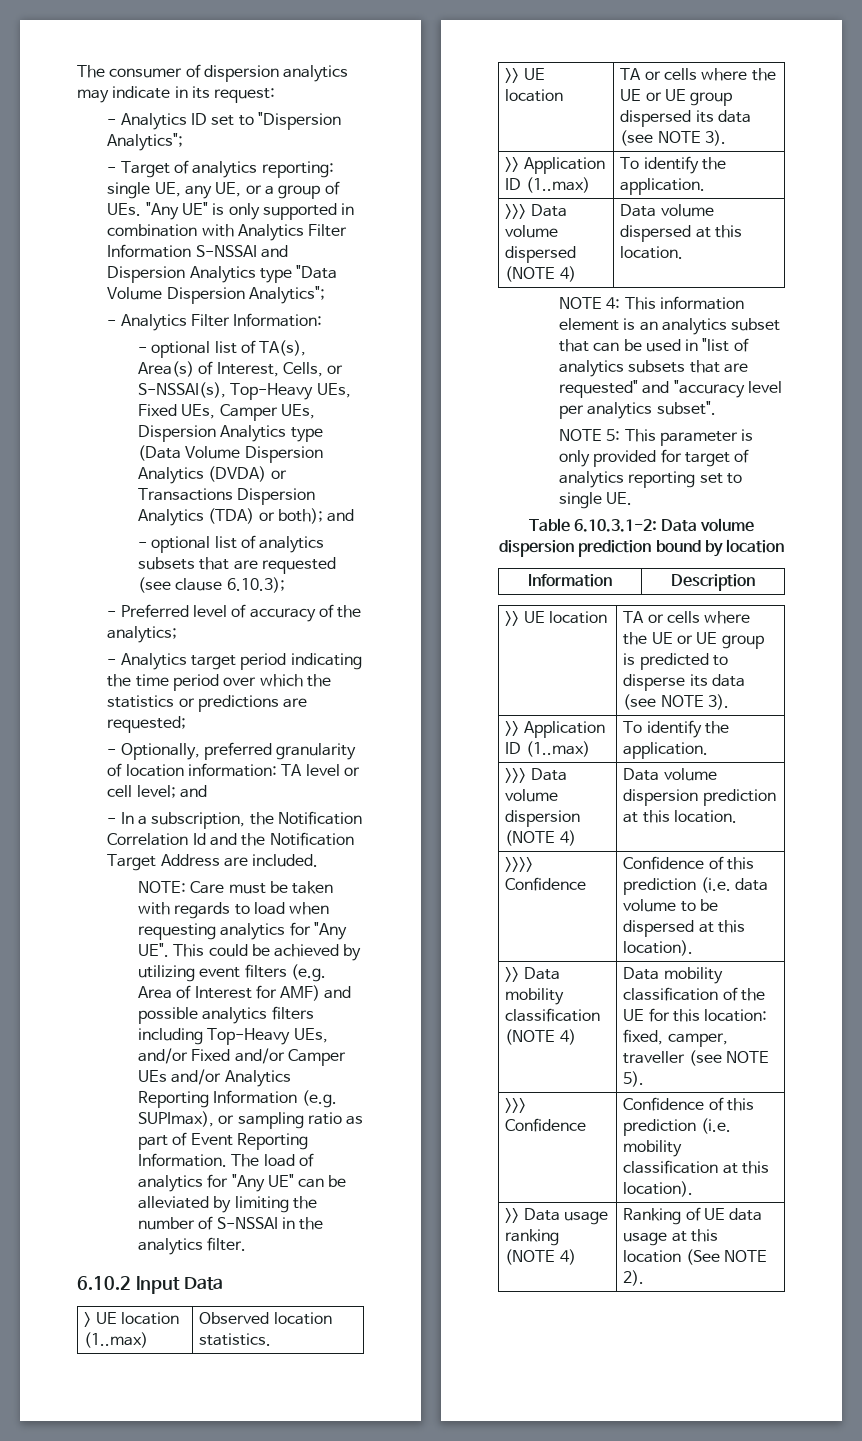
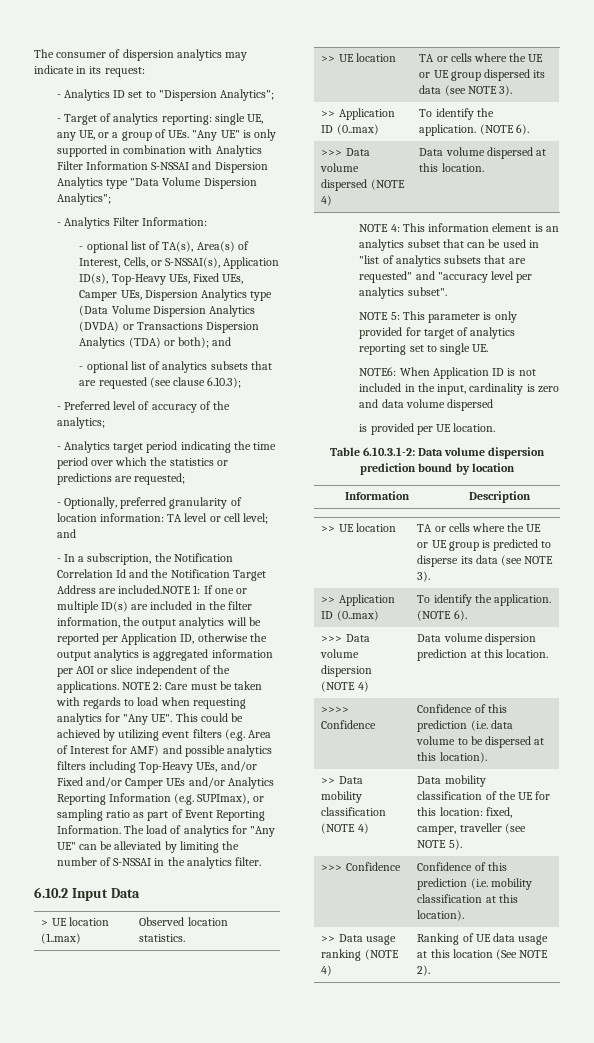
- - optional list of TA(s), Area(s) of Interest, Cells, or S-NSSAI(s), Top-Heavy UEs, Fixed UEs, Camper UEs, Dispersion Analytics type (Data Volume Dispersion Analytics (DVDA) or Transactions Dispersion Analytics (TDA) or both); and
+ - optional list of TA(s), Area(s) of Interest, Cells, or S-NSSAI(s), Application ID(s), Top-Heavy UEs, Fixed UEs, Camper UEs, Dispersion Analytics type (Data Volume Dispersion Analytics (DVDA) or Transactions Dispersion Analytics (TDA) or both); and
- - In a subscription, the Notification Correlation Id and the Notification Target Address are included.
- NOTE:
+ - In a subscription, the Notification Correlation Id and the Notification Target Address are included.NOTE 1: If one or multiple ID(s) are included in the filter information, the output analytics will be reported per Application ID, otherwise the output analytics is aggregated information per AOI or slice independent of the applications. NOTE 2:
  >> UE location | TA or cells where the UE or UE group dispersed its data (see NOTE 3).
- >> Application ID (1..max) | To identify the application.
+ >> Application ID (0..max) | To identify the application. (NOTE 6).
+ NOTE6: When Application ID is not included in the input, cardinality is zero and data volume dispersed
+ is provided per UE location.
  >> UE location | TA or cells where the UE or UE group is predicted to disperse its data (see NOTE 3).
- >> Application ID (1..max) | To identify the application.
+ >> Application ID (0..max) | To identify the application. (NOTE 6).

